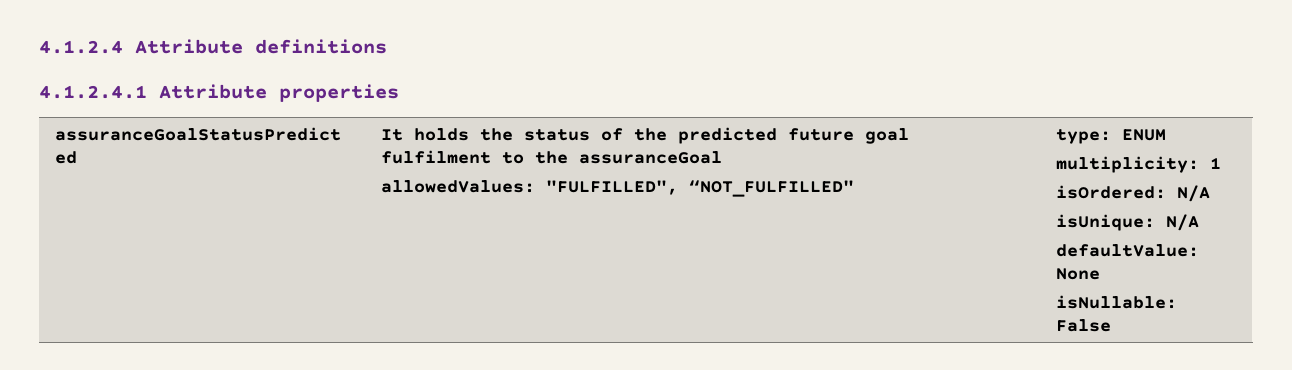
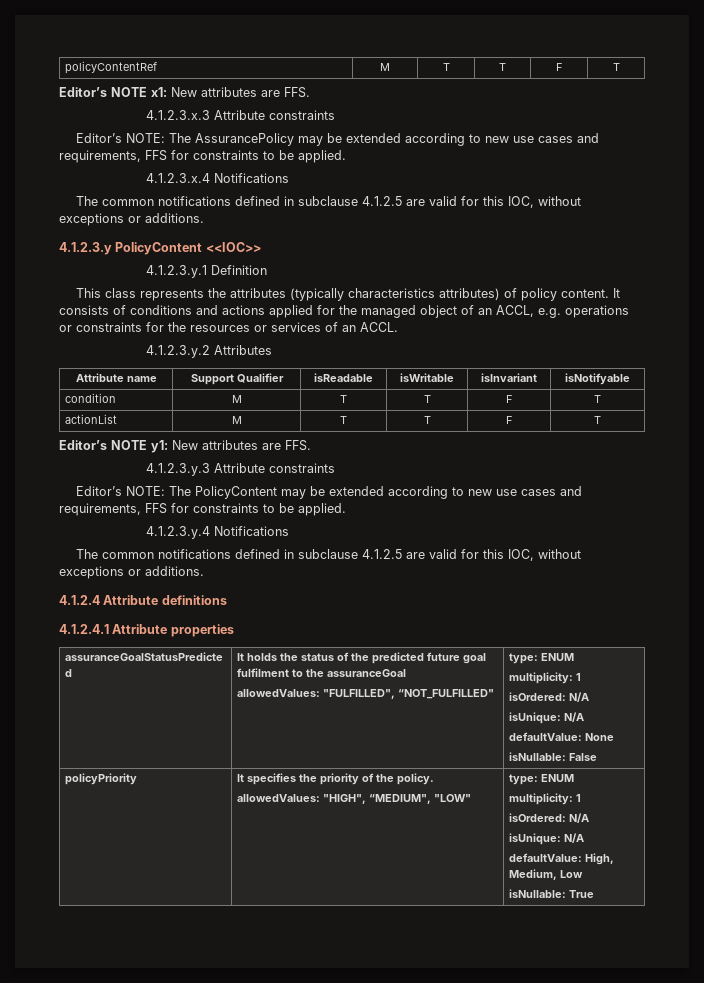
+ policyContentRef | M | T | T | F | T
+ Editor’s NOTE x1: New attributes are FFS.
+ 4.1.2.3.x.3 Attribute constraints
+ Editor’s NOTE: The AssurancePolicy may be extended according to new use cases and requirements, FFS for constraints to be applied.
+ 4.1.2.3.x.4 Notifications
+ The common notifications defined in subclause 4.1.2.5 are valid for this IOC, without exceptions or additions.
+ 4.1.2.3.y PolicyContent <<IOC>>
+ 4.1.2.3.y.1 Definition
+ This class represents the attributes (typically characteristics attributes) of policy content. It consists of conditions and actions applied for the managed object of an ACCL, e.g. operations or constraints for the resources or services of an ACCL.
+ 4.1.2.3.y.2 Attributes
+ Attribute name | Support Qualifier | isReadable | isWritable | isInvariant | isNotifyable
+ condition | M | T | T | F | T
+ actionList | M | T | T | F | T
+ Editor’s NOTE y1: New attributes are FFS.
+ 4.1.2.3.y.3 Attribute constraints
+ Editor’s NOTE: The PolicyContent may be extended according to new use cases and requirements, FFS for constraints to be applied.
+ 4.1.2.3.y.4 Notifications
+ The common notifications defined in subclause 4.1.2.5 are valid for this IOC, without exceptions or additions.
+ policyPriority | It specifies the priority of the policy.
+ allowedValues: "HIGH", “MEDIUM", "LOW" | type: ENUM
+ multiplicity: 1
+ isOrdered: N/A
+ isUnique: N/A
+ defaultValue: High, Medium, Low
+ isNullable: True

